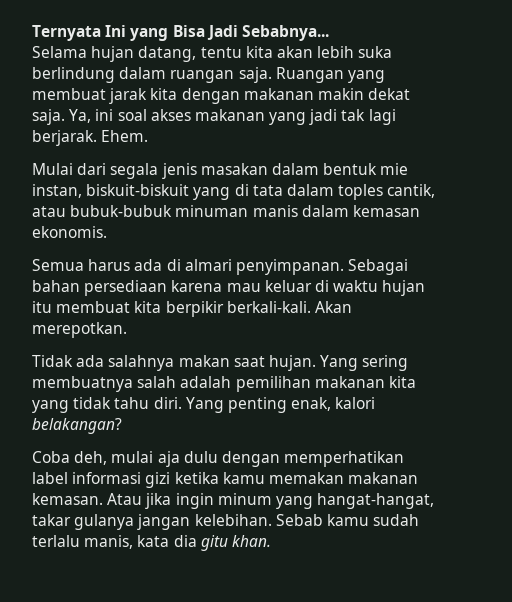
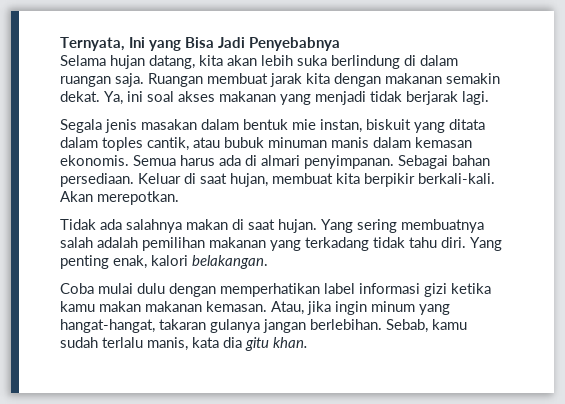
- Ternyata Ini yang Bisa Jadi Sebabnya...
+ Ternyata, Ini yang Bisa Jadi Penyebabnya
- Selama hujan datang, tentu kita akan lebih suka berlindung dalam ruangan saja.
+ Selama hujan datang, kita akan lebih suka berlindung di dalam ruangan saja.
- Ruangan yang membuat jarak kita dengan makanan makin dekat saja.
+ Ruangan membuat jarak kita dengan makanan semakin dekat.
- Ya, ini soal akses makanan yang jadi tak lagi berjarak. Ehem.
- Mulai dari segala jenis masakan dalam bentuk mie instan, biskuit-biskuit yang di tata dalam toples cantik, atau bubuk-bubuk minuman manis dalam kemasan ekonomis.
- Semua harus ada di almari penyimpanan.
+ Ya, ini soal akses makanan yang menjadi tidak berjarak lagi.
+ Segala jenis masakan dalam bentuk mie instan, biskuit yang ditata dalam toples cantik, atau bubuk minuman manis dalam kemasan ekonomis. Semua harus ada di almari penyimpanan.
- Sebagai bahan persediaan karena mau keluar di waktu hujan itu membuat kita berpikir berkali-kali.
+ Sebagai bahan persediaan. Keluar di saat hujan, membuat kita berpikir berkali-kali.
- Tidak ada salahnya makan saat hujan.
+ Tidak ada salahnya makan di saat hujan.
- Yang sering membuatnya salah adalah pemilihan makanan kita yang tidak tahu diri.
+ Yang sering membuatnya salah adalah pemilihan makanan yang terkadang tidak tahu diri.
- Yang penting enak, kalori belakangan?
+ Yang penting enak, kalori belakangan.
- Coba deh, mulai aja dulu dengan memperhatikan label informasi gizi ketika kamu memakan makanan kemasan.
+ Coba mulai dulu dengan memperhatikan label informasi gizi ketika kamu makan makanan kemasan.
- Atau jika ingin minum yang hangat-hangat, takar gulanya jangan kelebihan. Sebab kamu sudah terlalu manis, kata dia gitu khan.
+ Atau, jika ingin minum yang hangat-hangat, takaran gulanya jangan berlebihan. Sebab, kamu sudah terlalu manis, kata dia gitu khan.

